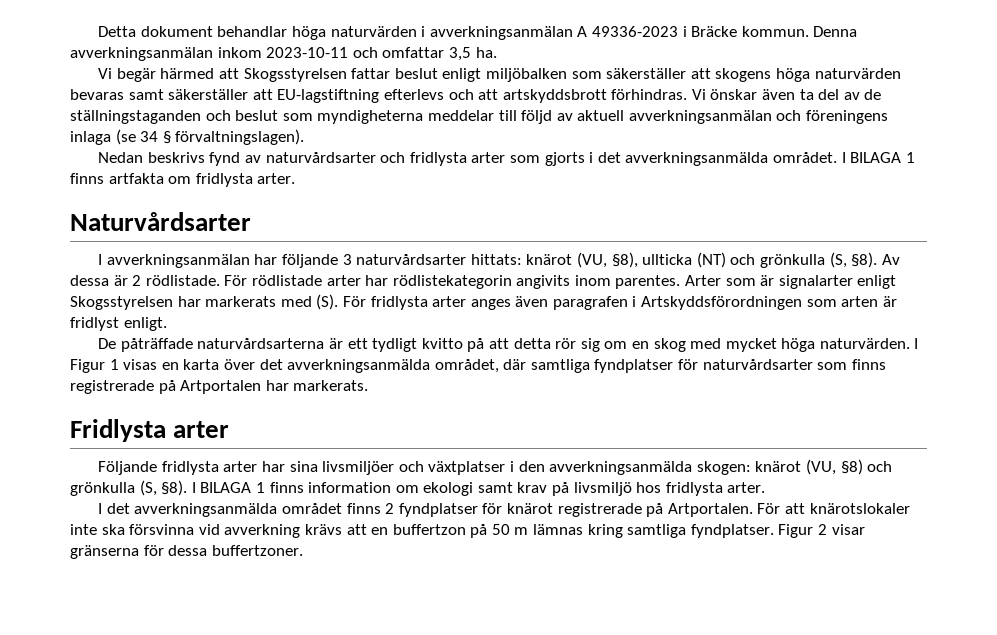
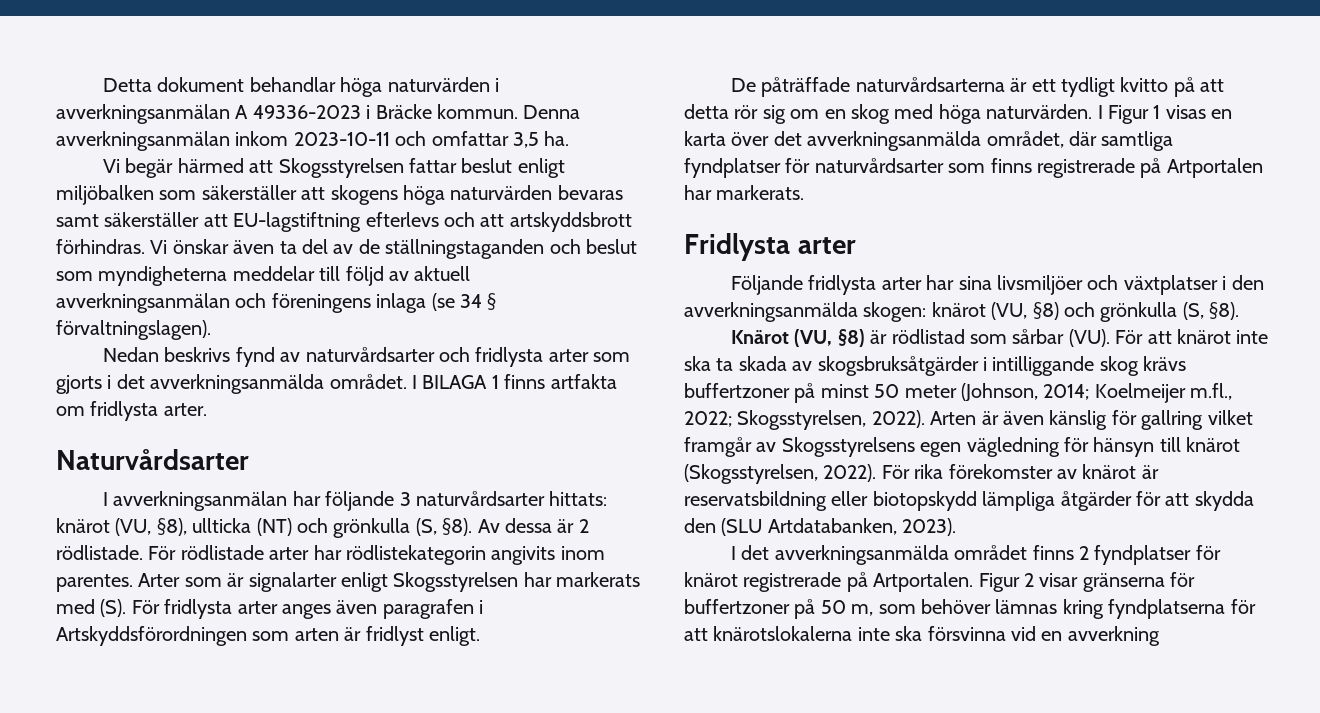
- De påträffade naturvårdsarterna är ett tydligt kvitto på att detta rör sig om en skog med mycket höga naturvärden.
+ De påträffade naturvårdsarterna är ett tydligt kvitto på att detta rör sig om en skog med höga naturvärden.
- Följande fridlysta arter har sina livsmiljöer och växtplatser i den avverkningsanmälda skogen: knärot (VU, §8) och grönkulla (S, §8). I BILAGA 1 finns information om ekologi samt krav på livsmiljö hos fridlysta arter.
+ Följande fridlysta arter har sina livsmiljöer och växtplatser i den avverkningsanmälda skogen: knärot (VU, §8) och grönkulla (S, §8).
+ Knärot (VU, §8) är rödlistad som sårbar (VU). För att knärot inte ska ta skada av skogsbruksåtgärder i intilliggande skog krävs buffertzoner på minst 50 meter (Johnson, 2014; Koelmeijer m.fl., 2022; Skogsstyrelsen, 2022). Arten är även känslig för gallring vilket framgår av Skogsstyrelsens egen vägledning för hänsyn till knärot (Skogsstyrelsen, 2022). För rika förekomster av knärot är reservatsbildning eller biotopskydd lämpliga åtgärder för att skydda den (SLU Artdatabanken, 2023).
- För att knärotslokaler inte ska försvinna vid avverkning krävs att en buffertzon på 50 m lämnas kring samtliga fyndplatser.
- Figur 2 visar gränserna för dessa buffertzoner.
+ Figur 2 visar gränserna för buffertzoner på 50 m, som behöver lämnas kring fyndplatserna för att knärotslokalerna inte ska försvinna vid en avverkning

